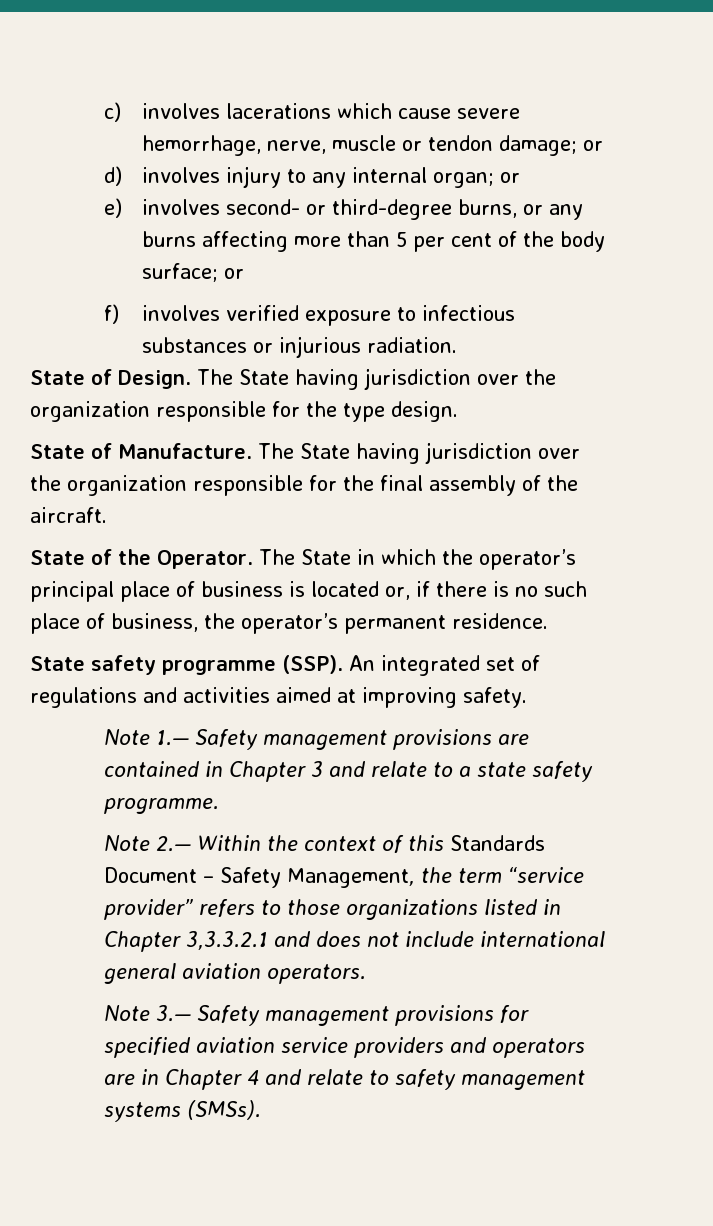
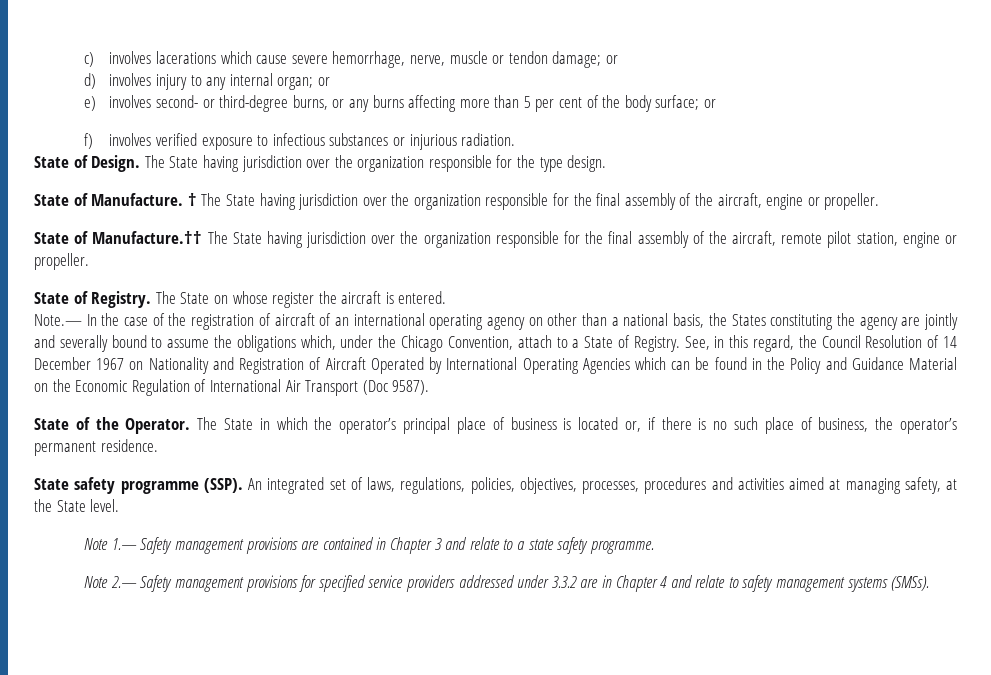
- The State having jurisdiction over the organization responsible for the final assembly of the aircraft.
+ † The State having jurisdiction over the organization responsible for the final assembly of the aircraft, engine or propeller.
+ State of Manufacture.†† The State having jurisdiction over the organization responsible for the final assembly of the aircraft, remote pilot station, engine or propeller.
+ State of Registry. The State on whose register the aircraft is entered.
+ Note.— In the case of the registration of aircraft of an international operating agency on other than a national basis, the States constituting the agency are jointly and severally bound to assume the obligations which, under the Chicago Convention, attach to a State of Registry. See, in this regard, the Council Resolution of 14 December 1967 on Nationality and Registration of Aircraft Operated by International Operating Agencies which can be found in the Policy and Guidance Material on the Economic Regulation of International Air Transport (Doc 9587).
- An integrated set of regulations and activities aimed at improving safety.
+ An integrated set of laws, regulations, policies, objectives, processes, procedures and activities aimed at managing safety, at the State level.
- Note 2.— Within the context of this Standards Document – Safety Management, the term “service provider” refers to those organizations listed in Chapter 3,3.3.2.1 and does not include international general aviation operators.
- Note 3.— Safety management provisions for specified aviation service providers and operators are in Chapter 4 and relate to safety management systems (SMSs).
+ Note 2.— Safety management provisions for specified service providers addressed under 3.3.2 are in Chapter 4 and relate to safety management systems (SMSs).

